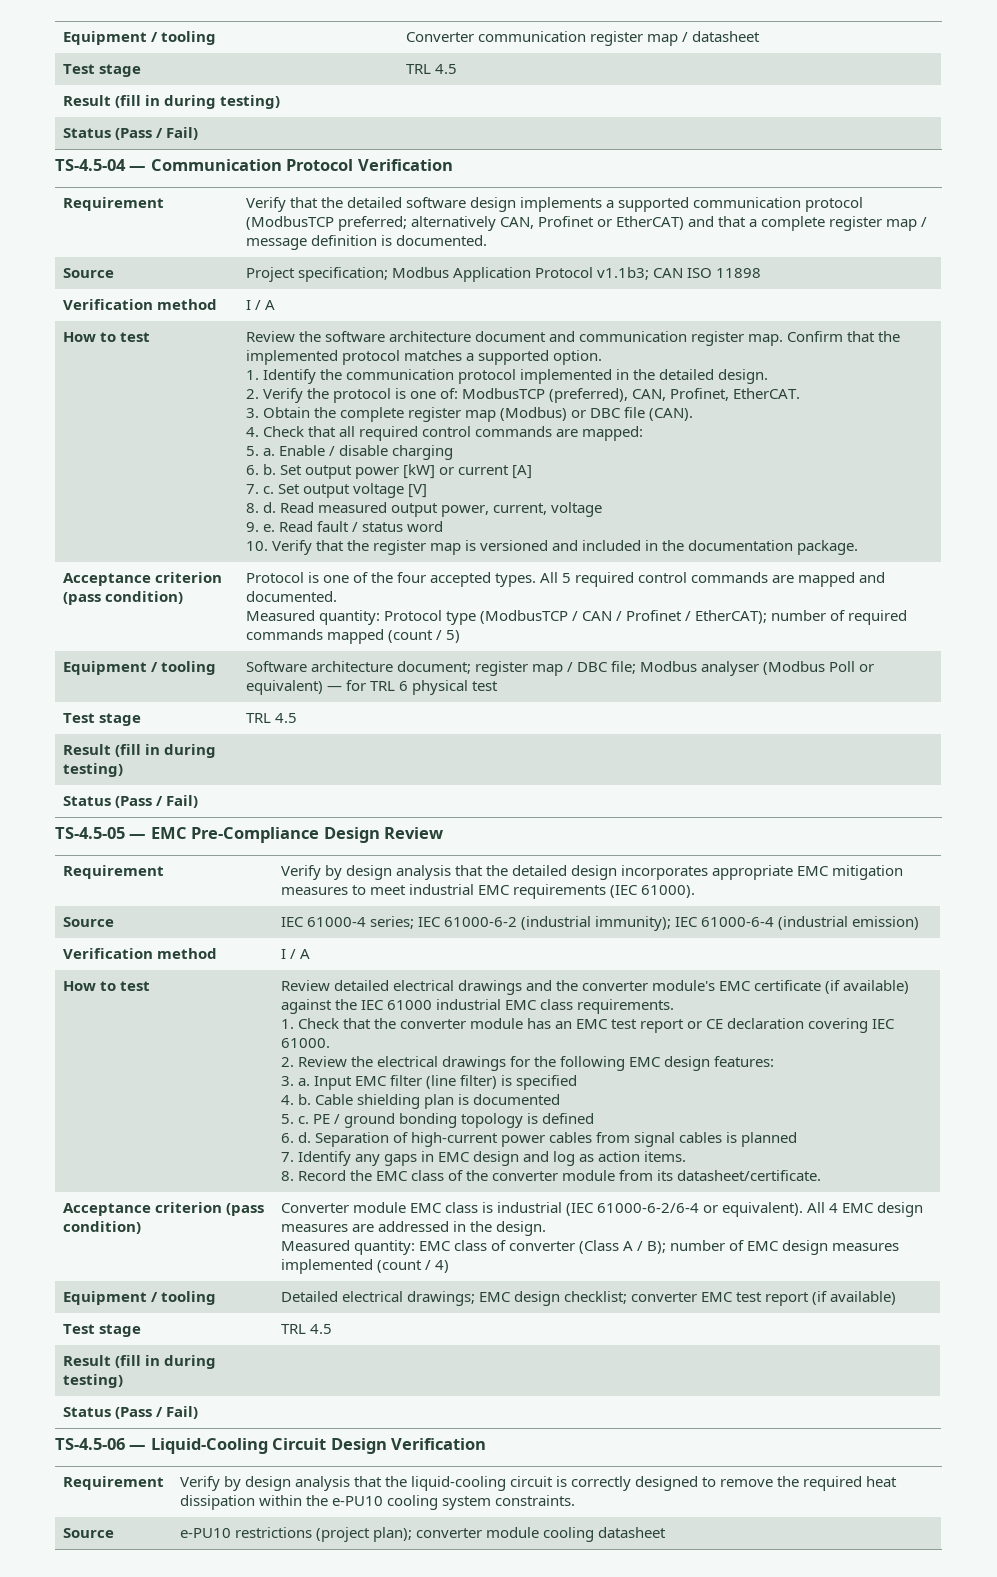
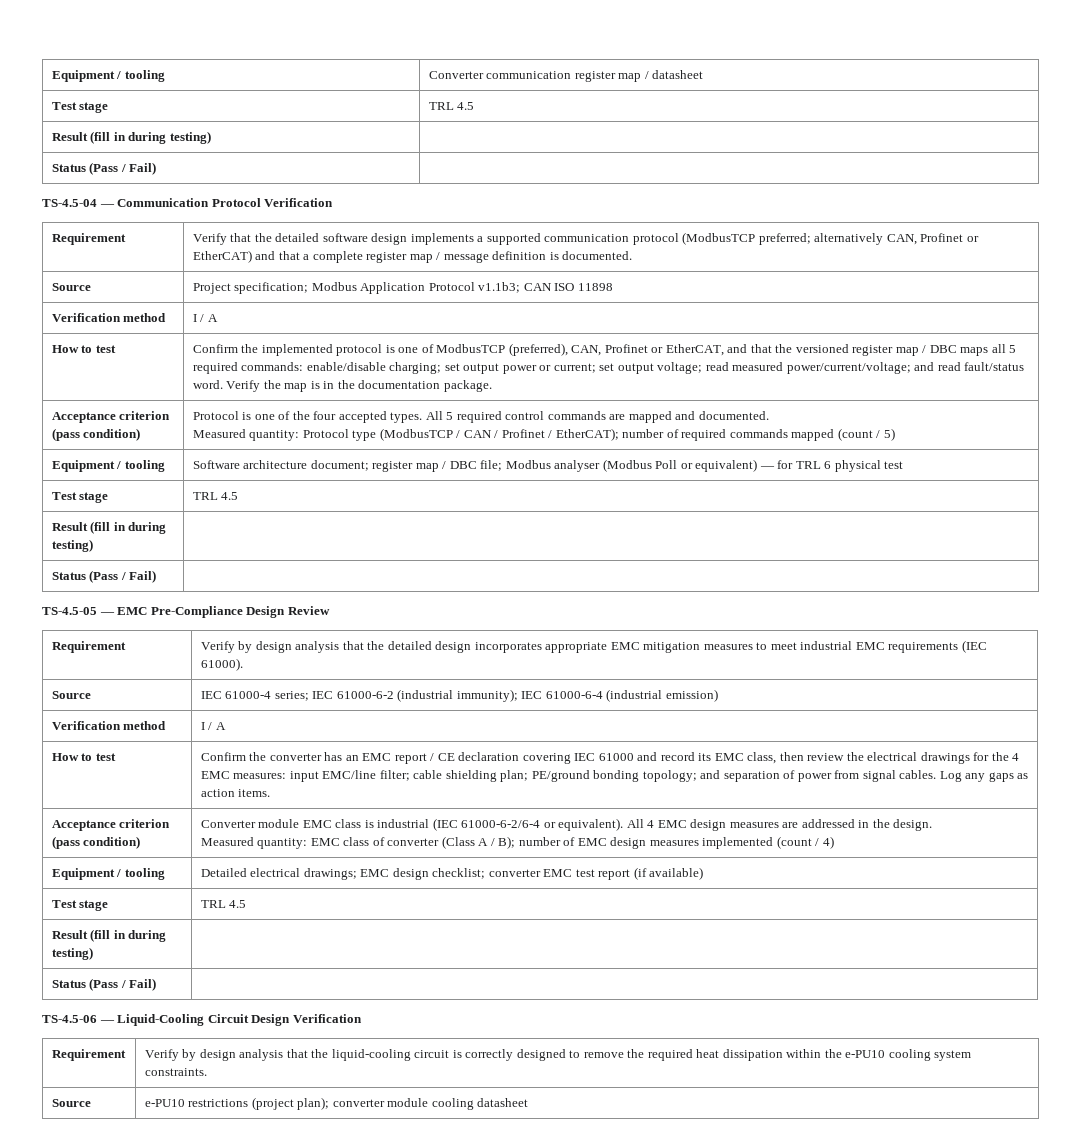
- Review the software architecture document and communication register map. Confirm that the implemented protocol matches a supported option.
- 1. Identify the communication protocol implemented in the detailed design.
- 2. Verify the protocol is one of: ModbusTCP (preferred), CAN, Profinet, EtherCAT.
- 3. Obtain the complete register map (Modbus) or DBC file (CAN).
- 4. Check that all required control commands are mapped:
- 5. a. Enable / disable charging
- 6. b. Set output power [kW] or current [A]
- 7. c. Set output voltage [V]
- 8. d. Read measured output power, current, voltage
- 9. e. Read fault / status word
- 10. Verify that the register map is versioned and included in the documentation package.
+ Confirm the implemented protocol is one of ModbusTCP (preferred), CAN, Profinet or EtherCAT, and that the versioned register map / DBC maps all 5 required commands: enable/disable charging; set output power or current; set output voltage; read measured power/current/voltage; and read fault/status word. Verify the map is in the documentation package.
- Review detailed electrical drawings and the converter module's EMC certificate (if available) against the IEC 61000 industrial EMC class requirements.
- 1. Check that the converter module has an EMC test report or CE declaration covering IEC 61000.
- 2. Review the electrical drawings for the following EMC design features:
- 3. a. Input EMC filter (line filter) is specified
- 4. b. Cable shielding plan is documented
- 5. c. PE / ground bonding topology is defined
- 6. d. Separation of high-current power cables from signal cables is planned
- 7. Identify any gaps in EMC design and log as action items.
- 8. Record the EMC class of the converter module from its datasheet/certificate.
+ Confirm the converter has an EMC report / CE declaration covering IEC 61000 and record its EMC class, then review the electrical drawings for the 4 EMC measures: input EMC/line filter; cable shielding plan; PE/ground bonding topology; and separation of power from signal cables. Log any gaps as action items.

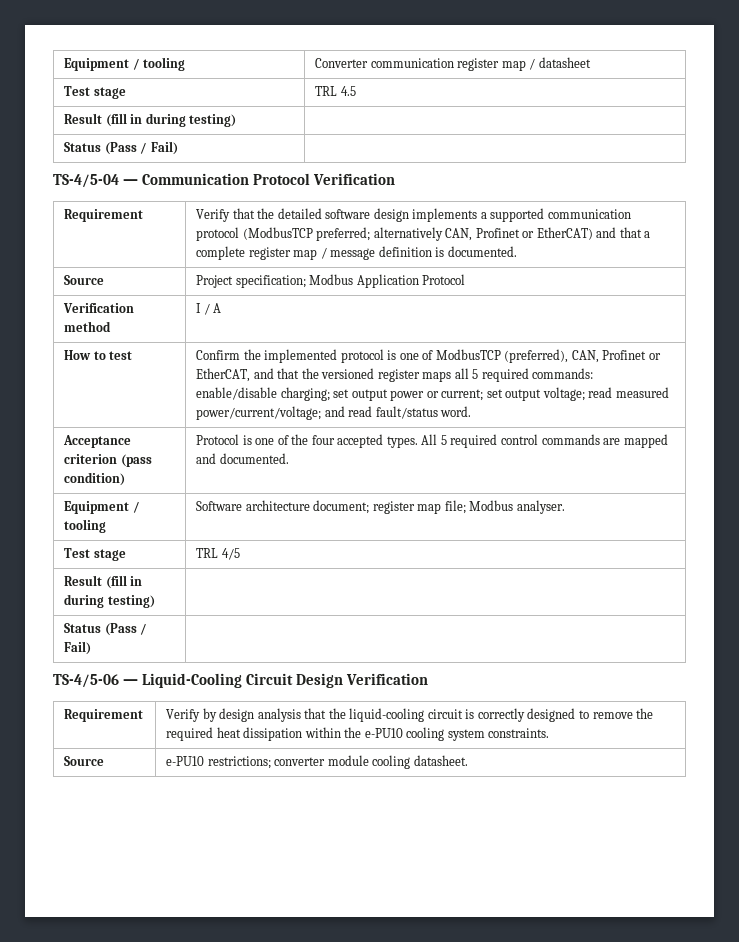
- TS-4.5-04 — Communication Protocol Verification
+ TS-4/5-04 — Communication Protocol Verification
- Source | Project specification; Modbus Application Protocol v1.1b3; CAN ISO 11898
+ Source | Project specification; Modbus Application Protocol
- Confirm the implemented protocol is one of ModbusTCP (preferred), CAN, Profinet or EtherCAT, and that the versioned register map / DBC maps all 5 required commands: enable/disable charging; set output power or current; set output voltage; read measured power/current/voltage; and read fault/status word. Verify the map is in the documentation package.
+ Confirm the implemented protocol is one of ModbusTCP (preferred), CAN, Profinet or EtherCAT, and that the versioned register maps all 5 required commands: enable/disable charging; set output power or current; set output voltage; read measured power/current/voltage; and read fault/status word.
  Acceptance criterion (pass condition) | Protocol is one of the four accepted types. All 5 required control commands are mapped and documented.
- Measured quantity: Protocol type (ModbusTCP / CAN / Profinet / EtherCAT); number of required commands mapped (count / 5)
- Equipment / tooling | Software architecture document; register map / DBC file; Modbus analyser (Modbus Poll or equivalent) — for TRL 6 physical test
- Test stage | TRL 4.5
+ Equipment / tooling | Software architecture document; register map file; Modbus analyser.
+ Test stage | TRL 4/5
  Result (fill in during testing) |
  Status (Pass / Fail) |
- TS-4.5-05 — EMC Pre-Compliance Design Review
- Requirement | Verify by design analysis that the detailed design incorporates appropriate EMC mitigation measures to meet industrial EMC requirements (IEC 61000).
- Source | IEC 61000-4 series; IEC 61000-6-2 (industrial immunity); IEC 61000-6-4 (industrial emission)
- Verification method | I / A
- How to test | Confirm the converter has an EMC report / CE declaration covering IEC 61000 and record its EMC class, then review the electrical drawings for the 4 EMC measures: input EMC/line filter; cable shielding plan; PE/ground bonding topology; and separation of power from signal cables. Log any gaps as action items.
- Acceptance criterion (pass condition) | Converter module EMC class is industrial (IEC 61000-6-2/6-4 or equivalent). All 4 EMC design measures are addressed in the design.
- Measured quantity: EMC class of converter (Class A / B); number of EMC design measures implemented (count / 4)
- Equipment / tooling | Detailed electrical drawings; EMC design checklist; converter EMC test report (if available)
- Test stage | TRL 4.5
- Result (fill in during testing) |
- Status (Pass / Fail) |
- TS-4.5-06 — Liquid-Cooling Circuit Design Verification
+ TS-4/5-06 — Liquid-Cooling Circuit Design Verification
- Source | e-PU10 restrictions (project plan); converter module cooling datasheet
+ Source | e-PU10 restrictions; converter module cooling datasheet.

